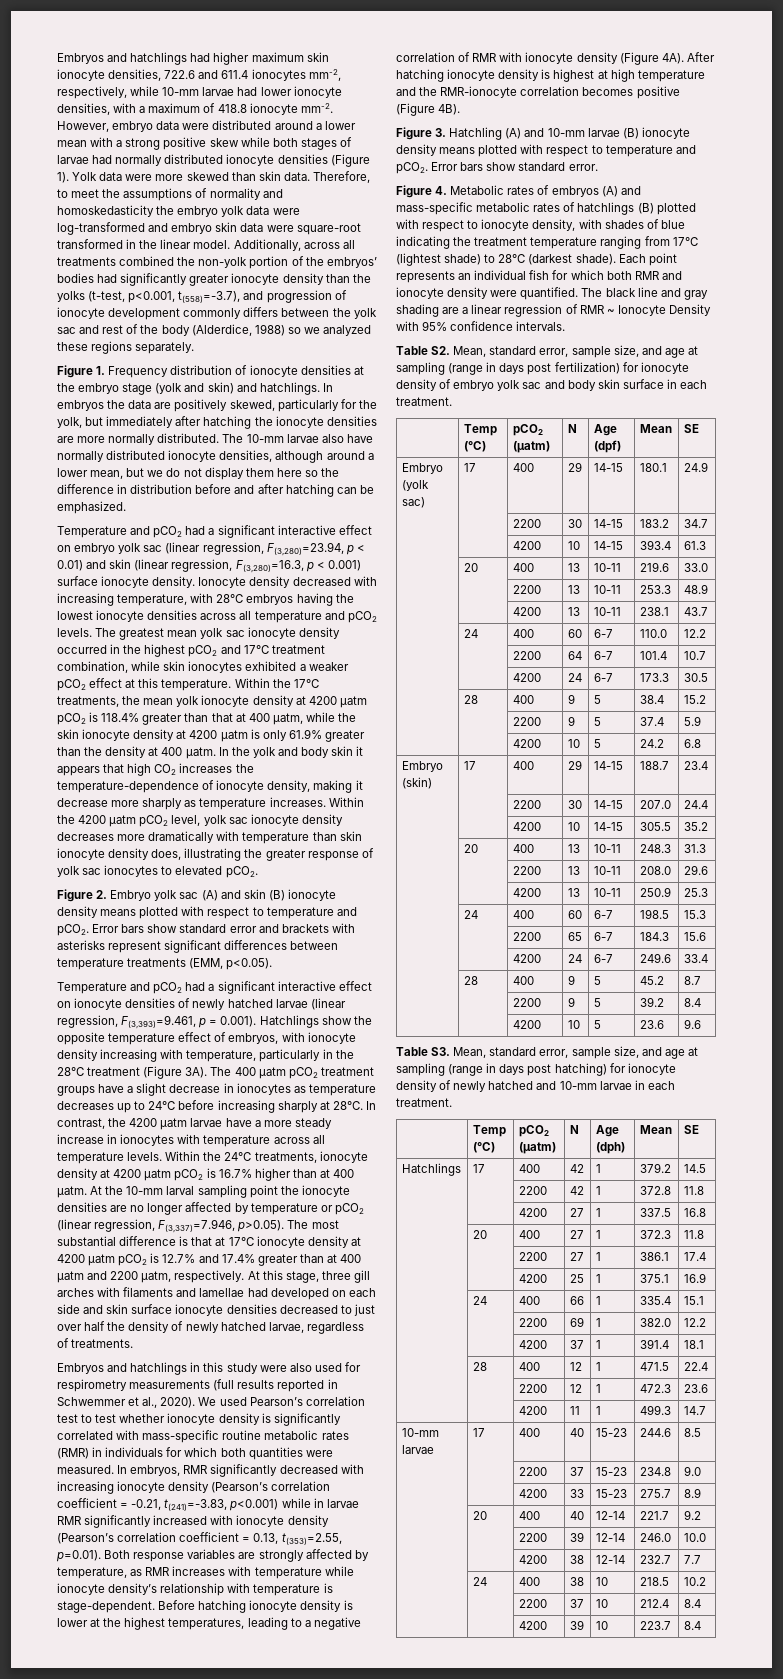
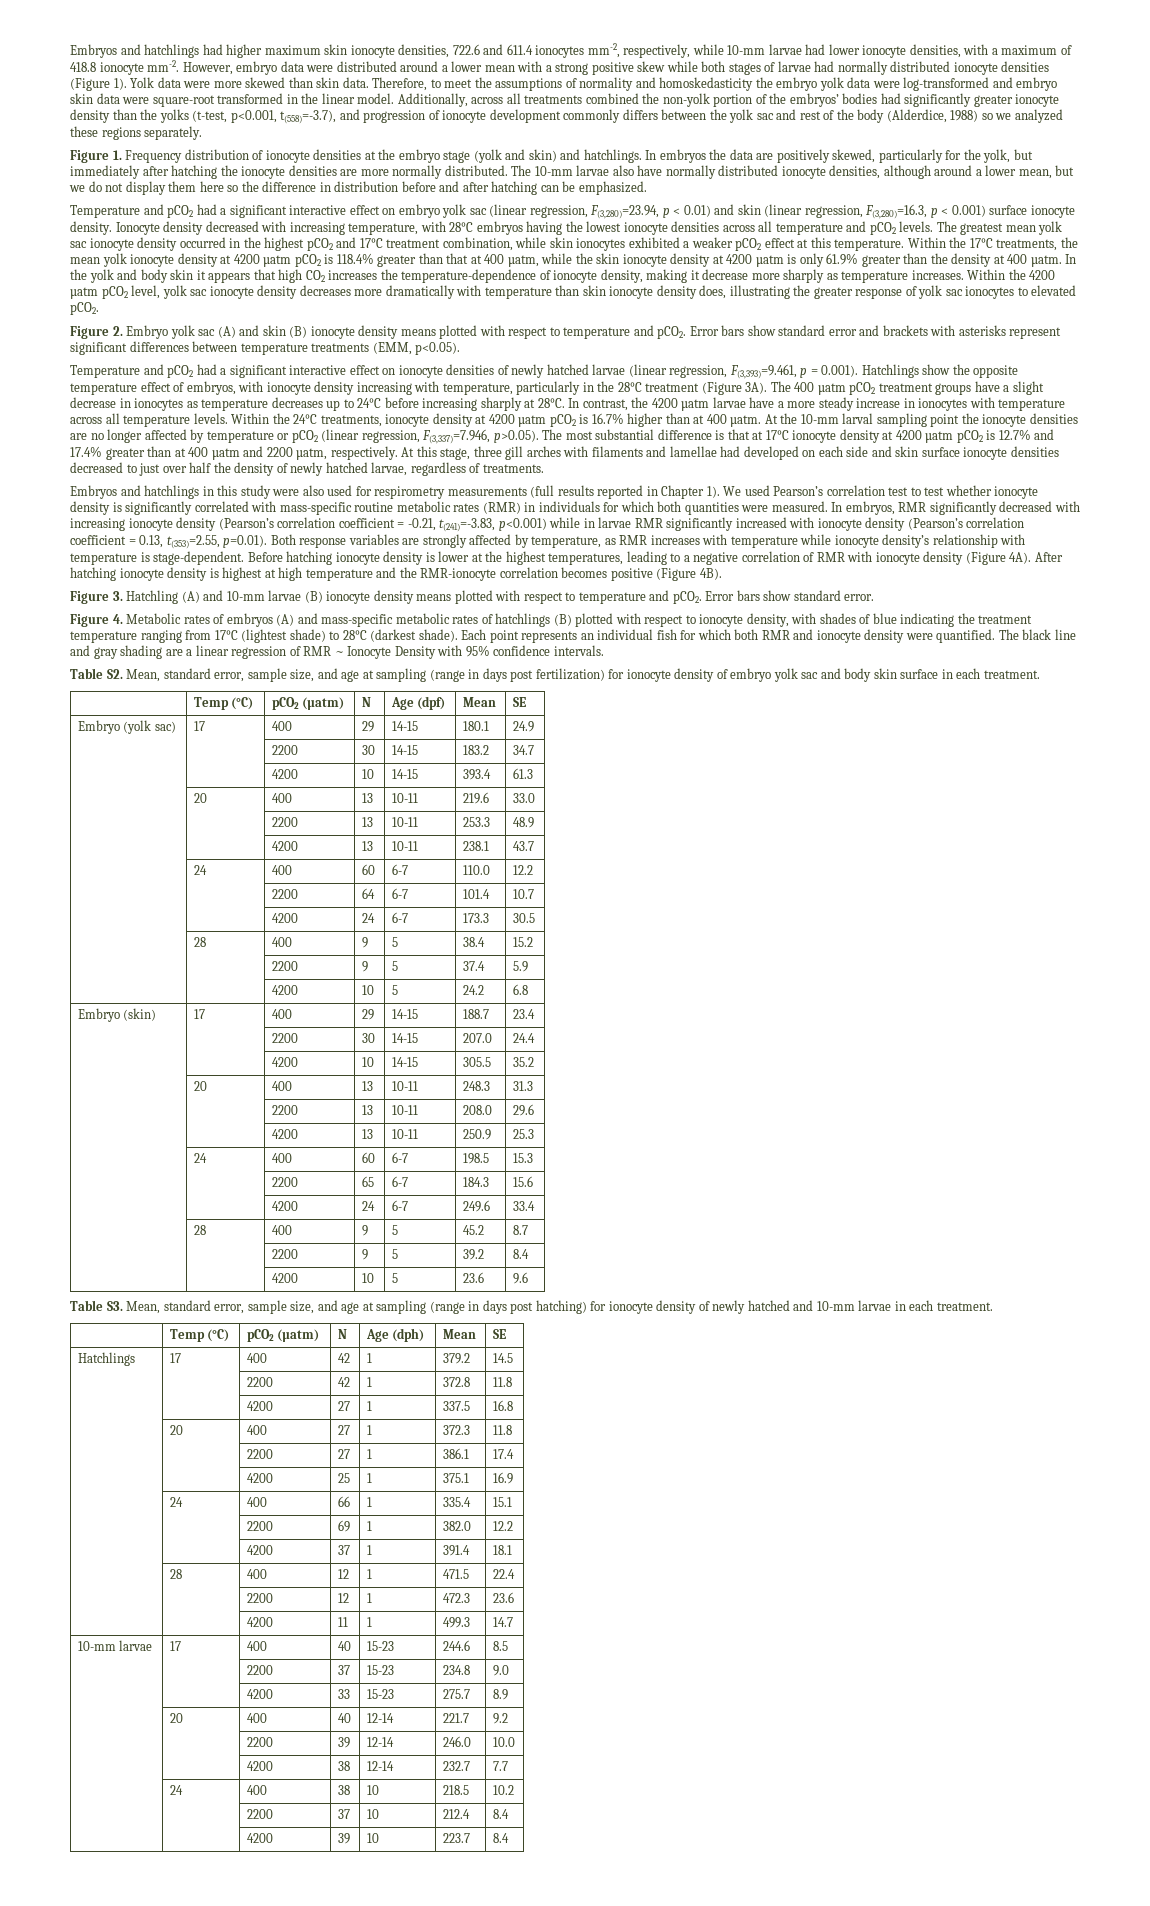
- Embryos and hatchlings in this study were also used for respirometry measurements (full results reported in Schwemmer et al., 2020).
+ Embryos and hatchlings in this study were also used for respirometry measurements (full results reported in Chapter 1).

